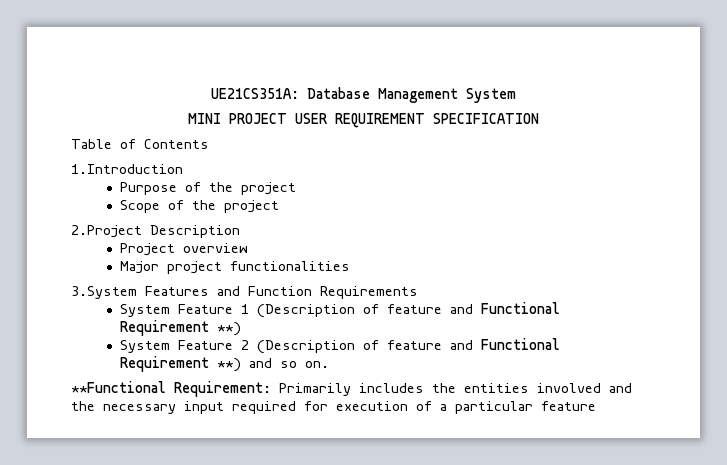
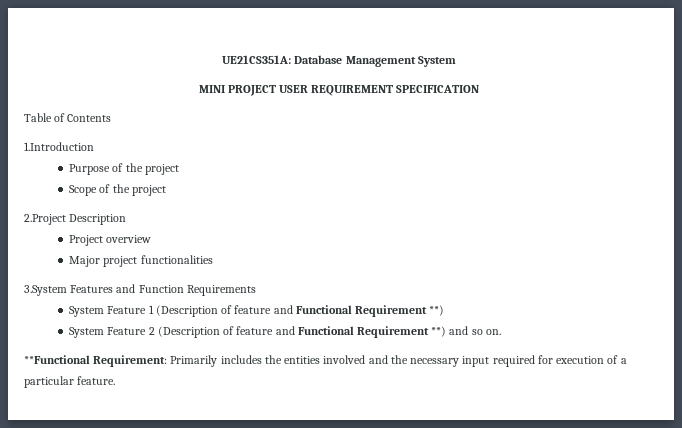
- **Functional Requirement: Primarily includes the entities involved and the necessary input required for execution of a particular feature
+ **Functional Requirement: Primarily includes the entities involved and the necessary input required for execution of a particular feature.

